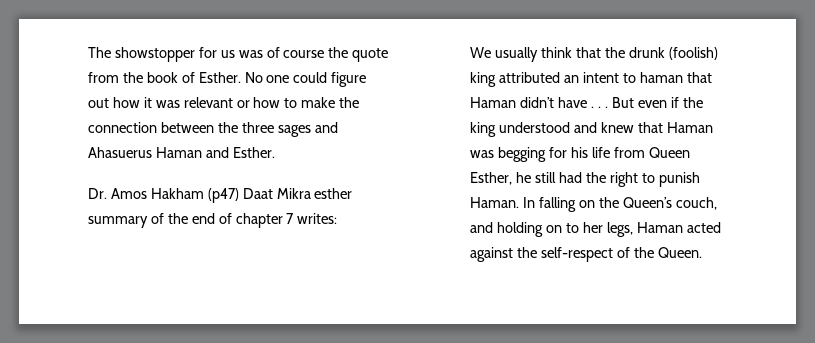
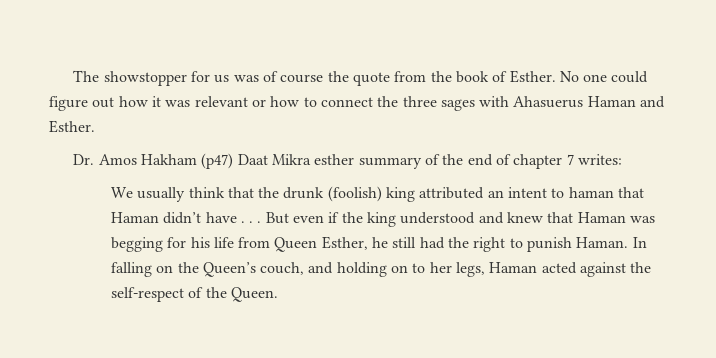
- No one could figure out how it was relevant or how to make the connection between the three sages and Ahasuerus Haman and Esther.
+ No one could figure out how it was relevant or how to connect the three sages with Ahasuerus Haman and Esther.

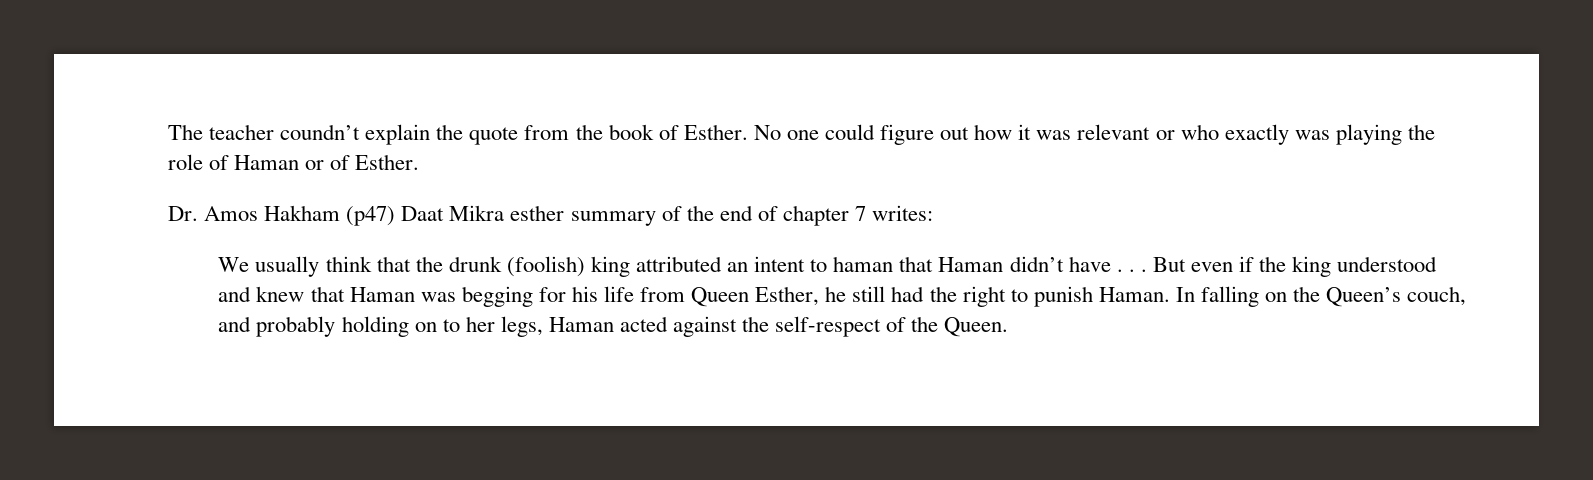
- The showstopper for us was of course the quote from the book of Esther.
+ The teacher coundn’t explain the quote from the book of Esther.
- No one could figure out how it was relevant or how to connect the three sages with Ahasuerus Haman and Esther.
+ No one could figure out how it was relevant or who exactly was playing the role of Haman or of Esther.
- In falling on the Queen’s couch, and holding on to her legs, Haman acted against the self-respect of the Queen.
+ In falling on the Queen’s couch, and probably holding on to her legs, Haman acted against the self-respect of the Queen.

